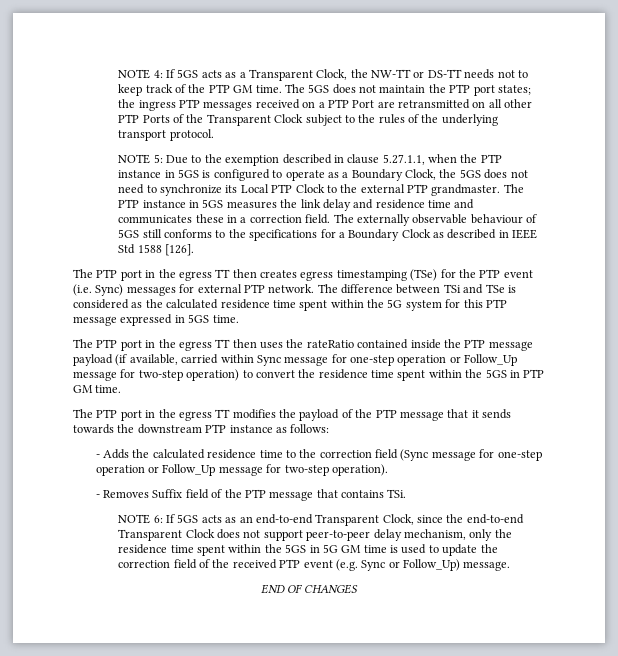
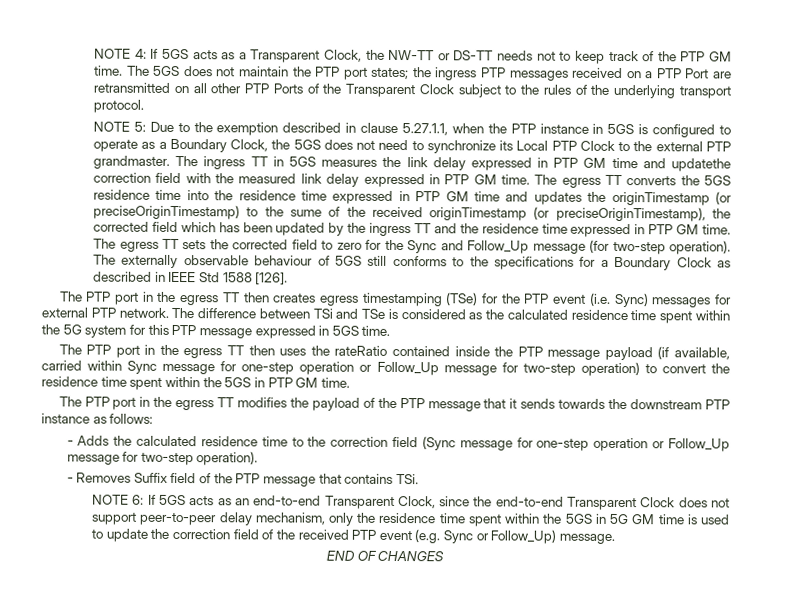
- The PTP instance in 5GS measures the link delay and residence time and communicates these in a correction field.
+ The ingress TT in 5GS measures the link delay expressed in PTP GM time and updatethe correction field with the measured link delay expressed in PTP GM time. The egress TT converts the 5GS residence time into the residence time expressed in PTP GM time and updates the originTimestamp (or preciseOriginTimestamp) to the sume of the received originTimestamp (or preciseOriginTimestamp), the corrected field which has been updated by the ingress TT and the residence time expressed in PTP GM time. The egress TT sets the corrected field to zero for the Sync and Follow_Up message (for two-step operation).

